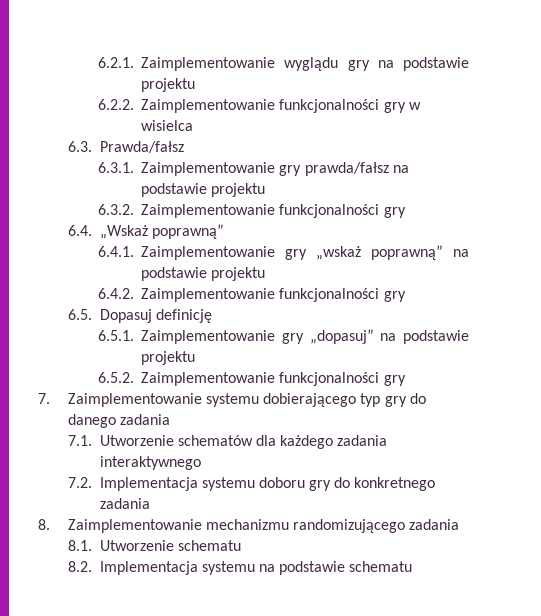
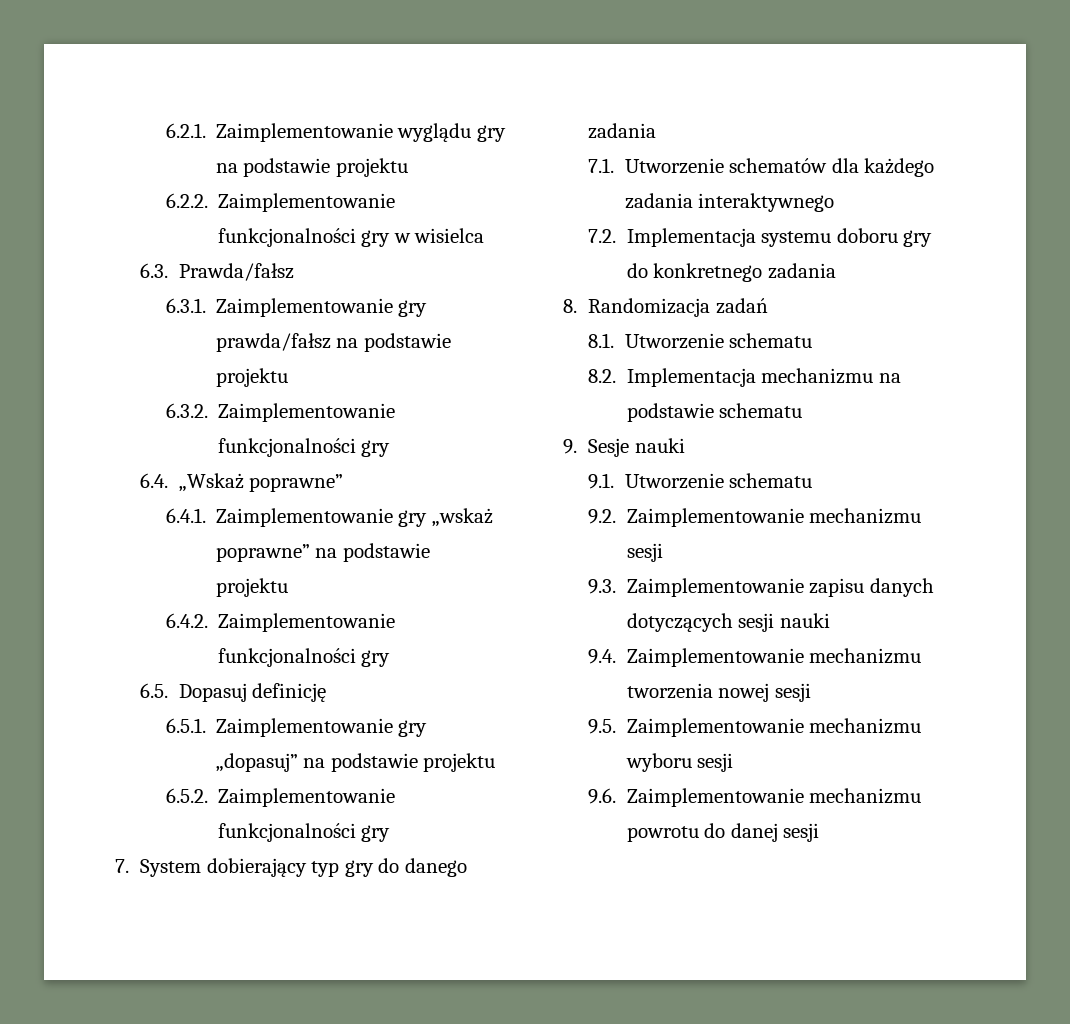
- 6.4. „Wskaż poprawną”
+ 6.4. „Wskaż poprawne”
- 6.4.1. Zaimplementowanie gry „wskaż poprawną” na podstawie projektu
+ 6.4.1. Zaimplementowanie gry „wskaż poprawne” na podstawie projektu
- 7. Zaimplementowanie systemu dobierającego typ gry do danego zadania
+ 7. System dobierający typ gry do danego zadania
- 8. Zaimplementowanie mechanizmu randomizującego zadania
+ 8. Randomizacja zadań
- 8.2. Implementacja systemu na podstawie schematu
+ 8.2. Implementacja mechanizmu na podstawie schematu
+ 9. Sesje nauki
+ 9.1. Utworzenie schematu
+ 9.2. Zaimplementowanie mechanizmu sesji
+ 9.3. Zaimplementowanie zapisu danych dotyczących sesji nauki
+ 9.4. Zaimplementowanie mechanizmu tworzenia nowej sesji
+ 9.5. Zaimplementowanie mechanizmu wyboru sesji
+ 9.6. Zaimplementowanie mechanizmu powrotu do danej sesji

